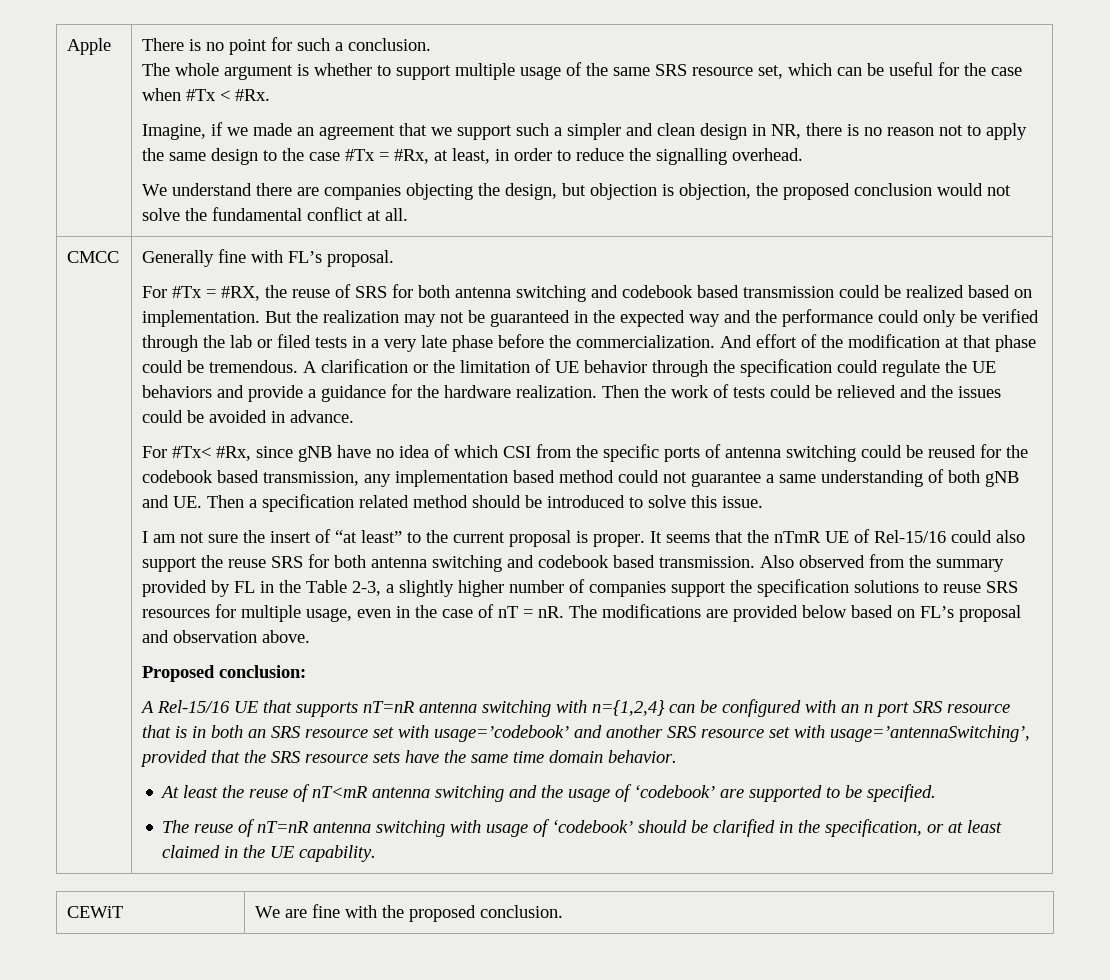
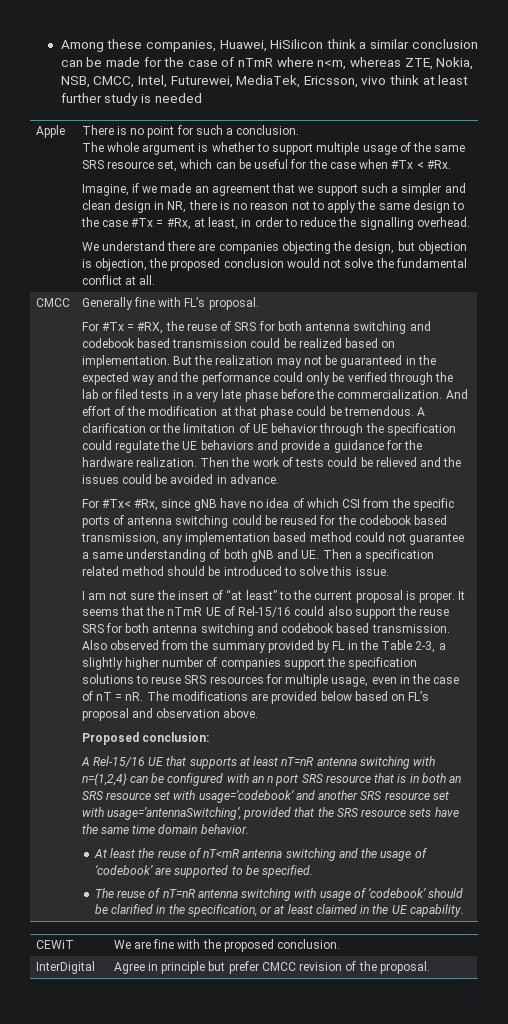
+ Among these companies, Huawei, HiSilicon think a similar conclusion can be made for the case of nTmR where n<m, whereas ZTE, Nokia, NSB, CMCC, Intel, Futurewei, MediaTek, Ericsson, vivo think at least further study is needed
- A Rel-15/16 UE that supports nT=nR antenna switching with n={1,2,4} can be configured with an n port SRS resource that is in both an SRS resource set with usage=’codebook’ and another SRS resource set with usage=’antennaSwitching’, provided that the SRS resource sets have the same time domain behavior.
+ A Rel-15/16 UE that supports at least nT=nR antenna switching with n={1,2,4} can be configured with an n port SRS resource that is in both an SRS resource set with usage=’codebook’ and another SRS resource set with usage=’antennaSwitching’, provided that the SRS resource sets have the same time domain behavior.
+ InterDigital | Agree in principle but prefer CMCC revision of the proposal.

